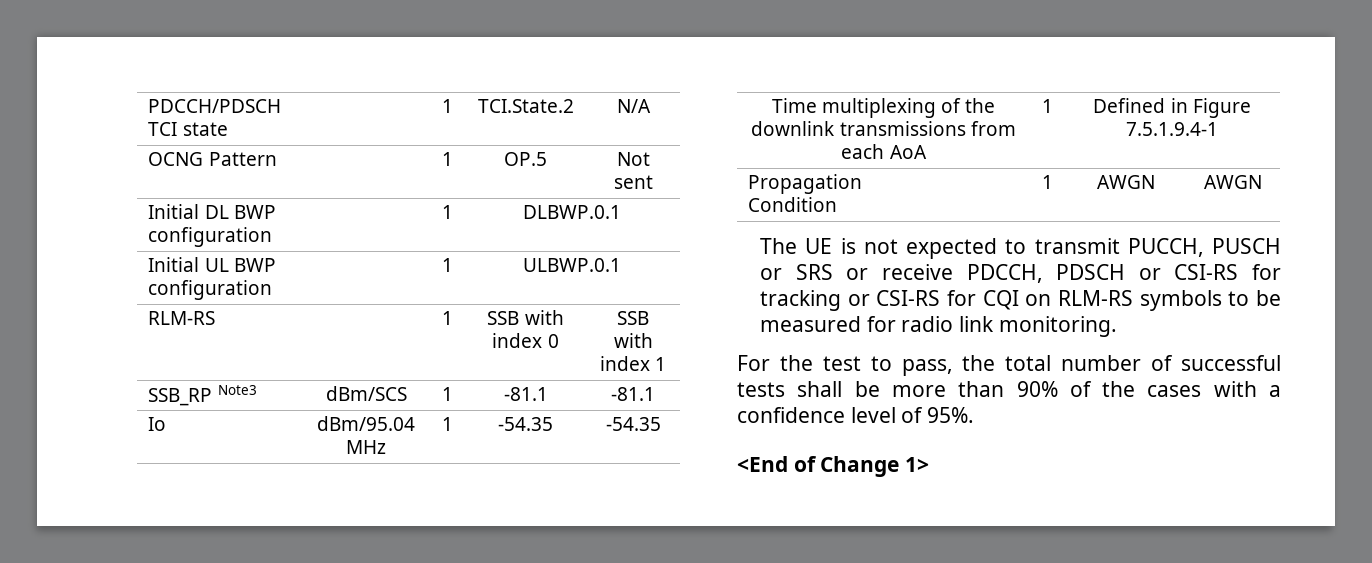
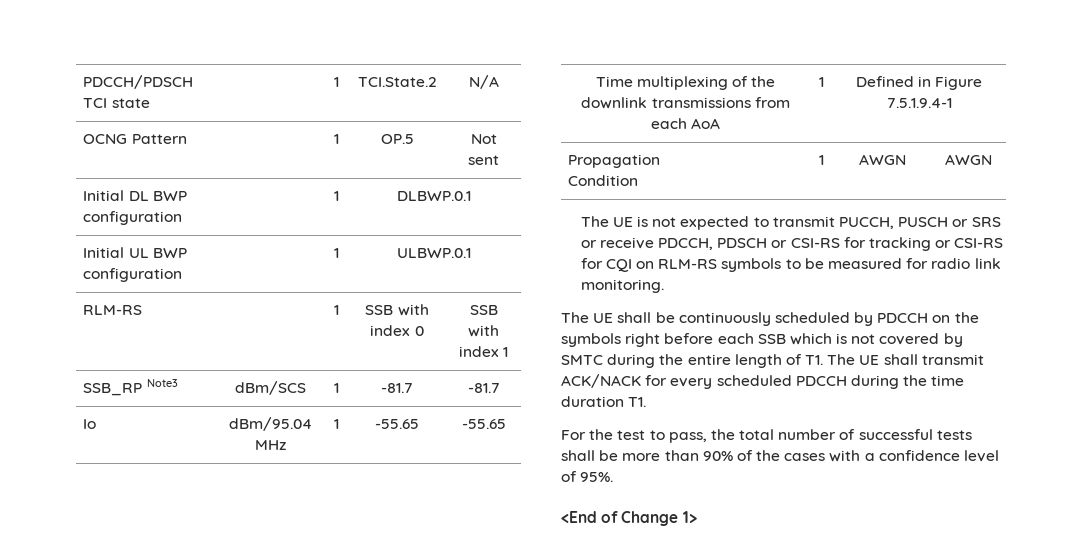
- SSB_RP Note3 | dBm/SCS | 1 | -81.1 | -81.1
+ SSB_RP Note3 | dBm/SCS | 1 | -81.7 | -81.7
- Io | dBm/95.04 MHz | 1 | -54.35 | -54.35
+ Io | dBm/95.04 MHz | 1 | -55.65 | -55.65
+ The UE shall be continuously scheduled by PDCCH on the symbols right before each SSB which is not covered by SMTC during the entire length of T1. The UE shall transmit ACK/NACK for every scheduled PDCCH during the time duration T1.

